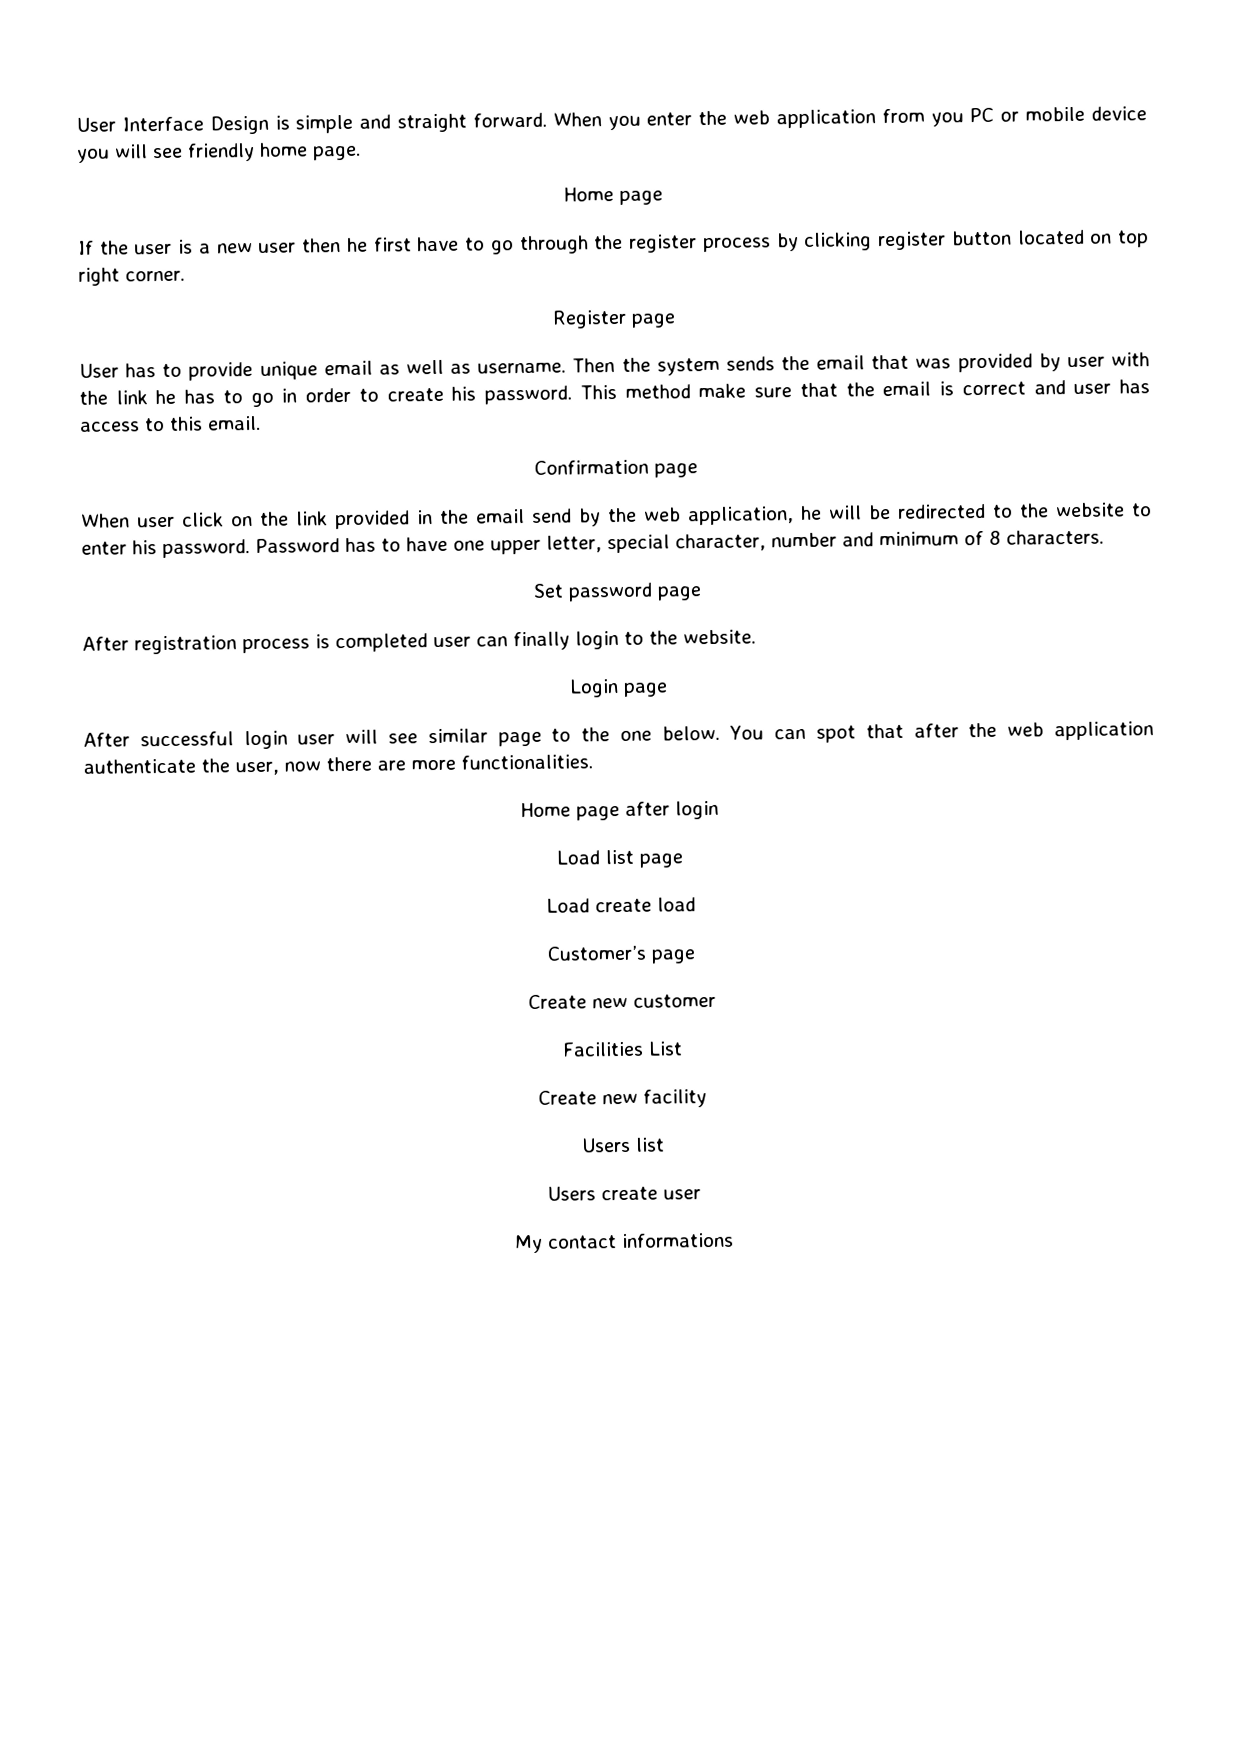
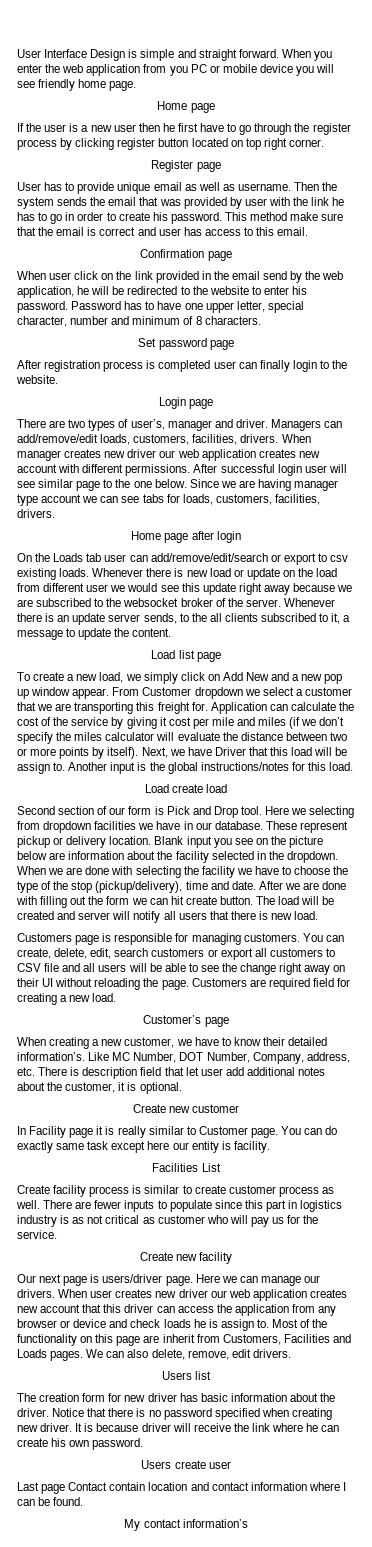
+ There are two types of user’s, manager and driver. Managers can add/remove/edit loads, customers, facilities, drivers. When manager creates new driver our web application creates new account with different permissions.
- You can spot that after the web application authenticate the user, now there are more functionalities.
+ Since we are having manager type account we can see tabs for loads, customers, facilities, drivers.
  Home page after login
+ On the Loads tab user can add/remove/edit/search or export to csv existing loads. Whenever there is new load or update on the load from different user we would see this update right away because we are subscribed to the websocket broker of the server. Whenever there is an update server sends, to the all clients subscribed to it, a message to update the content.
  Load list page
+ To create a new load, we simply click on Add New and a new pop up window appear. From Customer dropdown we select a customer that we are transporting this freight for. Application can calculate the cost of the service by giving it cost per mile and miles (if we don’t specify the miles calculator will evaluate the distance between two or more points by itself). Next, we have Driver that this load will be assign to. Another input is the global instructions/notes for this load.
  Load create load
+ Second section of our form is Pick and Drop tool. Here we selecting from dropdown facilities we have in our database. These represent pickup or delivery location. Blank input you see on the picture below are information about the facility selected in the dropdown. When we are done with selecting the facility we have to choose the type of the stop (pickup/delivery), time and date. After we are done with filling out the form we can hit create button. The load will be created and server will notify all users that there is new load.
+ Customers page is responsible for managing customers. You can create, delete, edit, search customers or export all customers to CSV file and all users will be able to see the change right away on their UI without reloading the page. Customers are required field for creating a new load.
  Customer’s page
+ When creating a new customer, we have to know their detailed information’s. Like MC Number, DOT Number, Company, address, etc. There is description field that let user add additional notes about the customer, it is optional.
  Create new customer
+ In Facility page it is really similar to Customer page. You can do exactly same task except here our entity is facility.
  Facilities List
+ Create facility process is similar to create customer process as well. There are fewer inputs to populate since this part in logistics industry is as not critical as customer who will pay us for the service.
  Create new facility
+ Our next page is users/driver page. Here we can manage our drivers. When user creates new driver our web application creates new account that this driver can access the application from any browser or device and check loads he is assign to. Most of the functionality on this page are inherit from Customers, Facilities and Loads pages. We can also delete, remove, edit drivers.
  Users list
+ The creation form for new driver has basic information about the driver. Notice that there is no password specified when creating new driver. It is because driver will receive the link where he can create his own password.
  Users create user
+ Last page Contact contain location and contact information where I can be found.
- My contact informations
+ My contact information’s

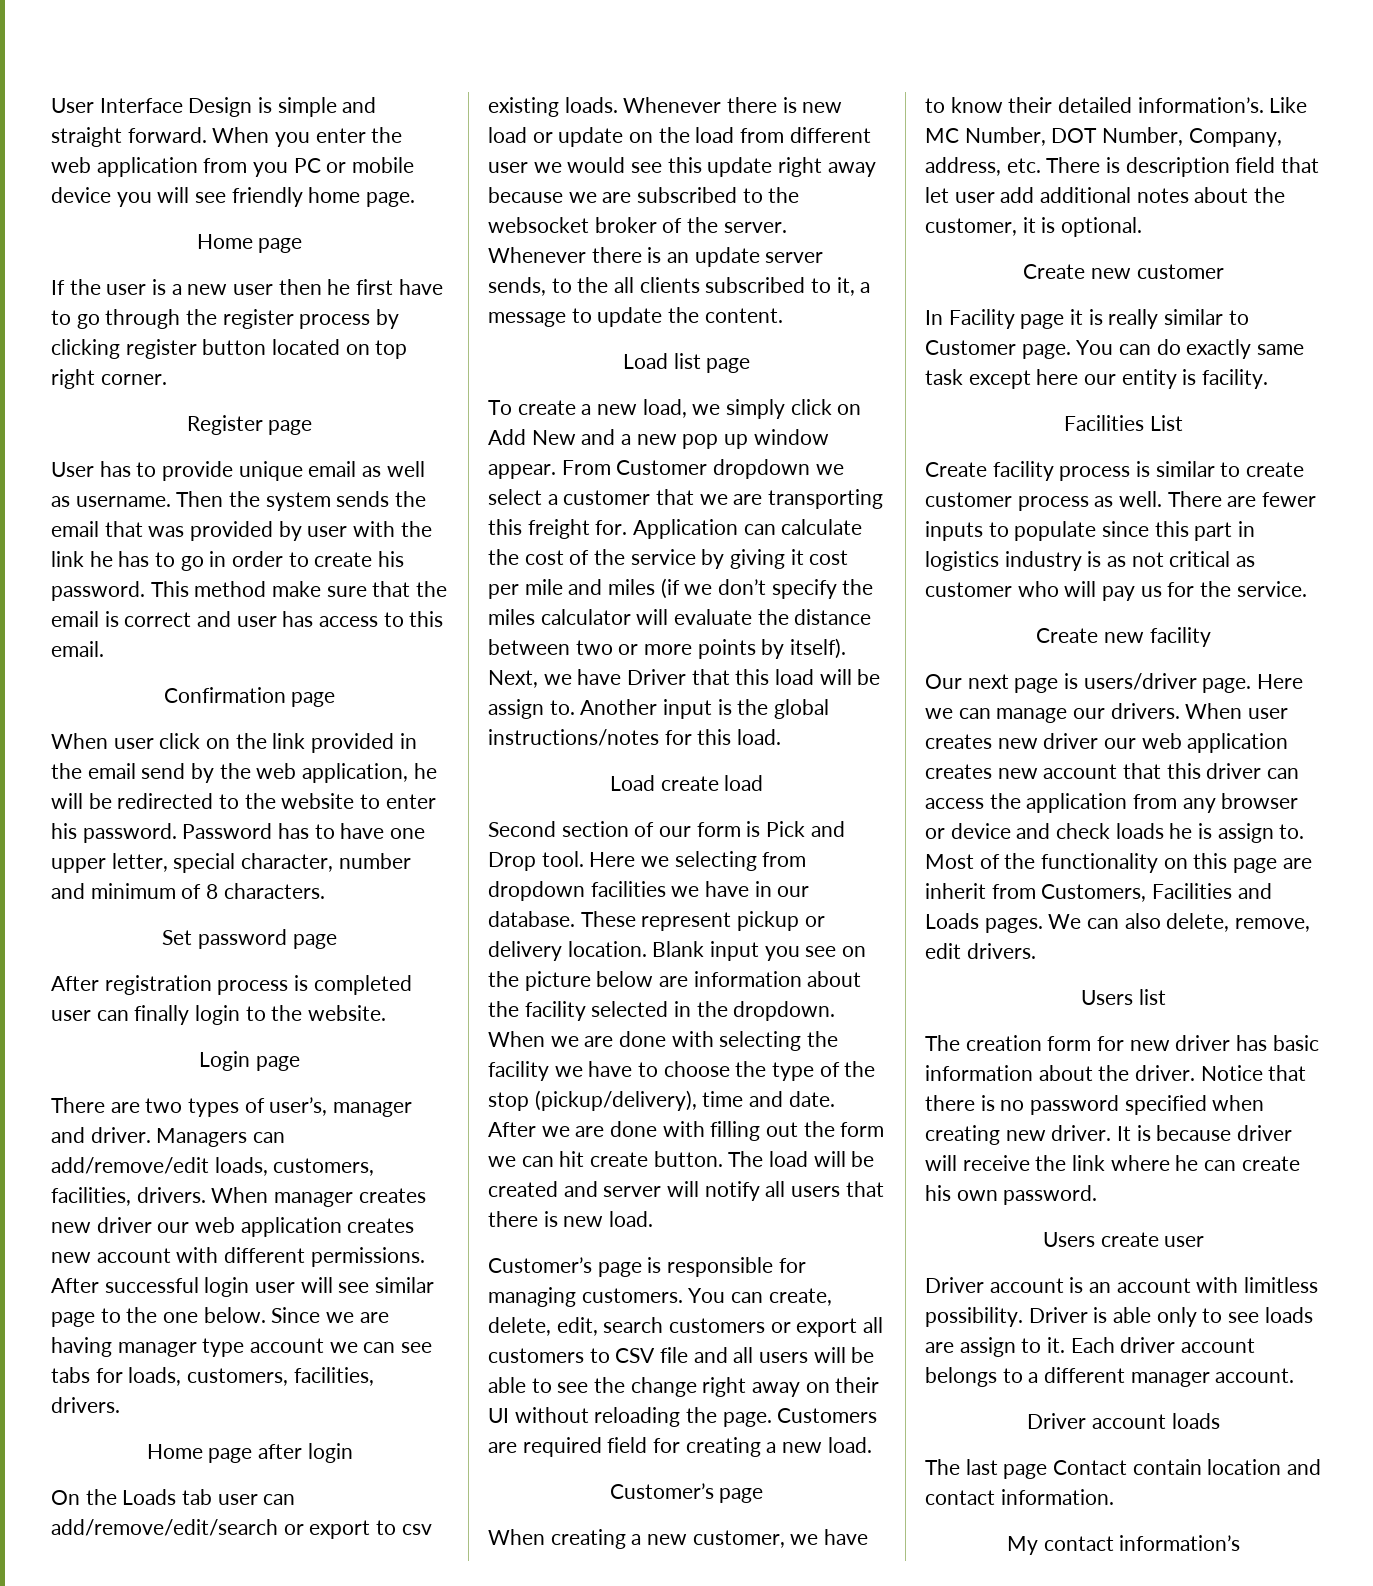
- Customers page is responsible for managing customers.
+ Customer’s page is responsible for managing customers.
- Last page Contact contain location and contact information where I can be found.
+ Driver account is an account with limitless possibility. Driver is able only to see loads are assign to it. Each driver account belongs to a different manager account.
+ Driver account loads
+ The last page Contact contain location and contact information.

